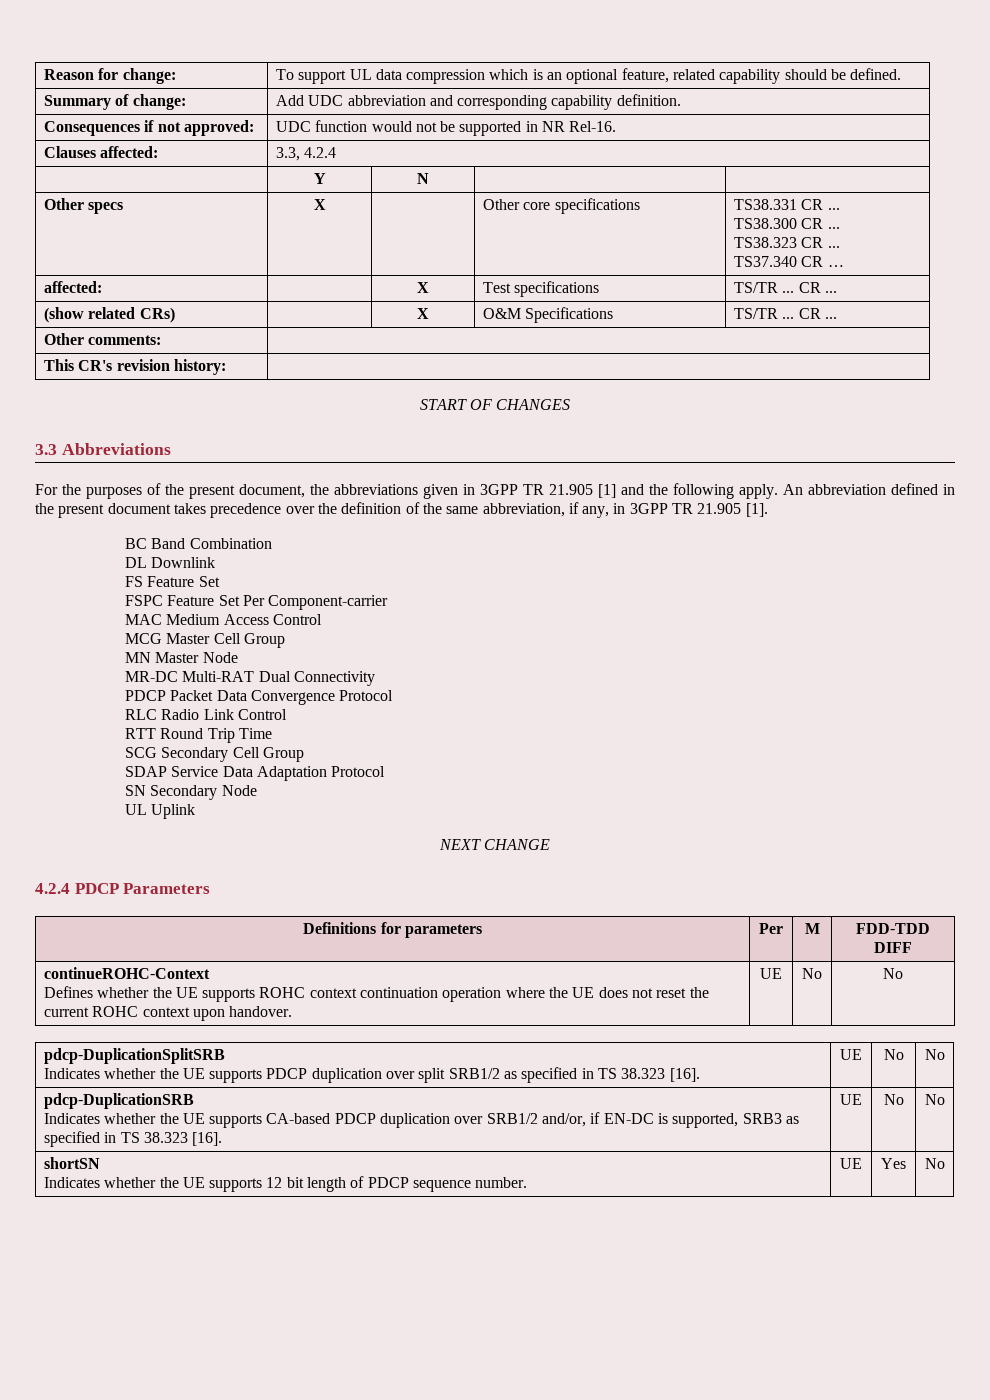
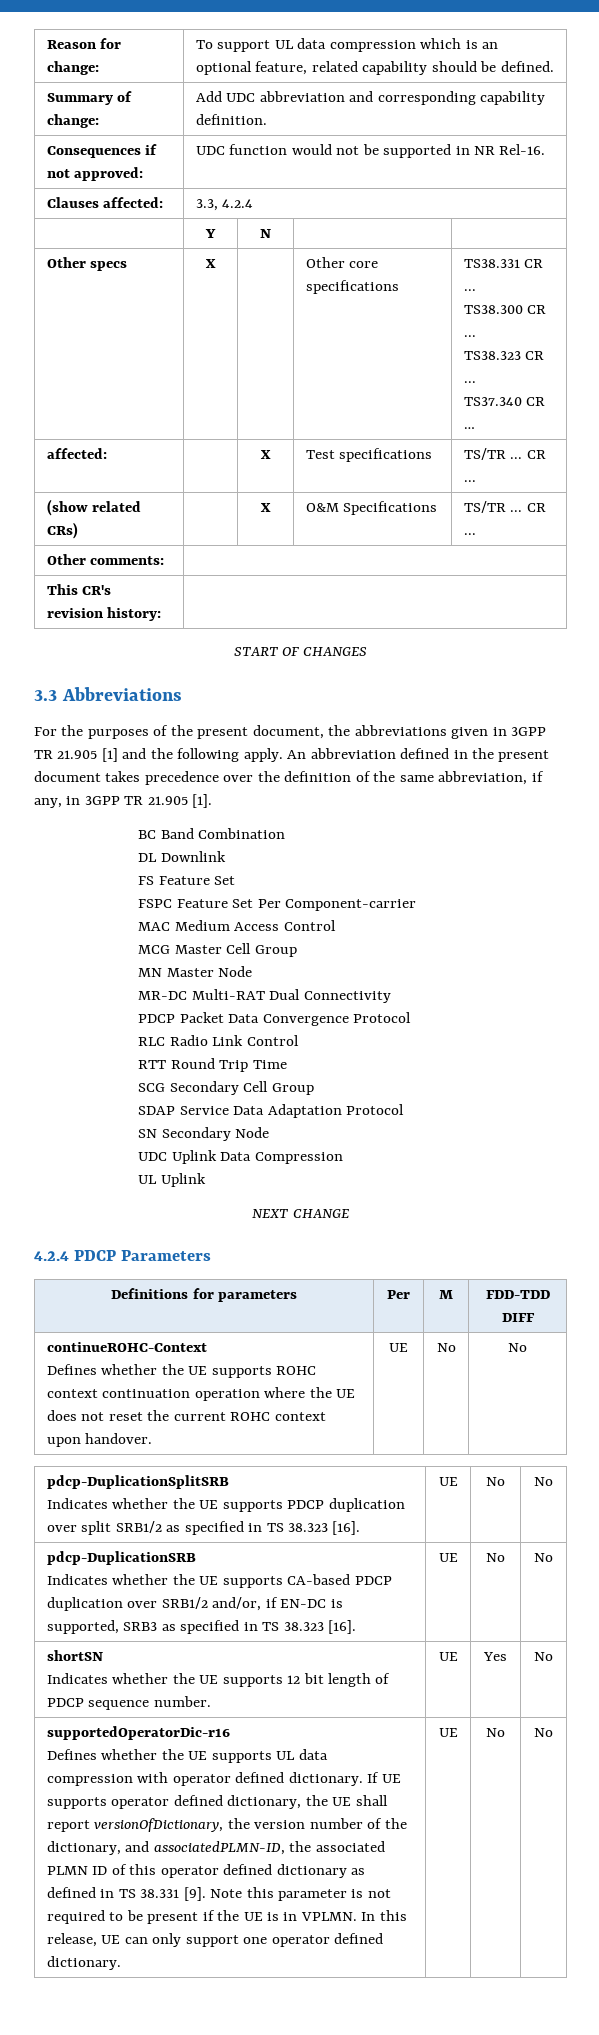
+ UDC Uplink Data Compression
+ supportedOperatorDic-r16
+ Defines whether the UE supports UL data compression with operator defined dictionary. If UE supports operator defined dictionary, the UE shall report versionOfDictionary, the version number of the dictionary, and associatedPLMN-ID, the associated PLMN ID of this operator defined dictionary as defined in TS 38.331 [9]. Note this parameter is not required to be present if the UE is in VPLMN. In this release, UE can only support one operator defined dictionary. | UE | No | No

